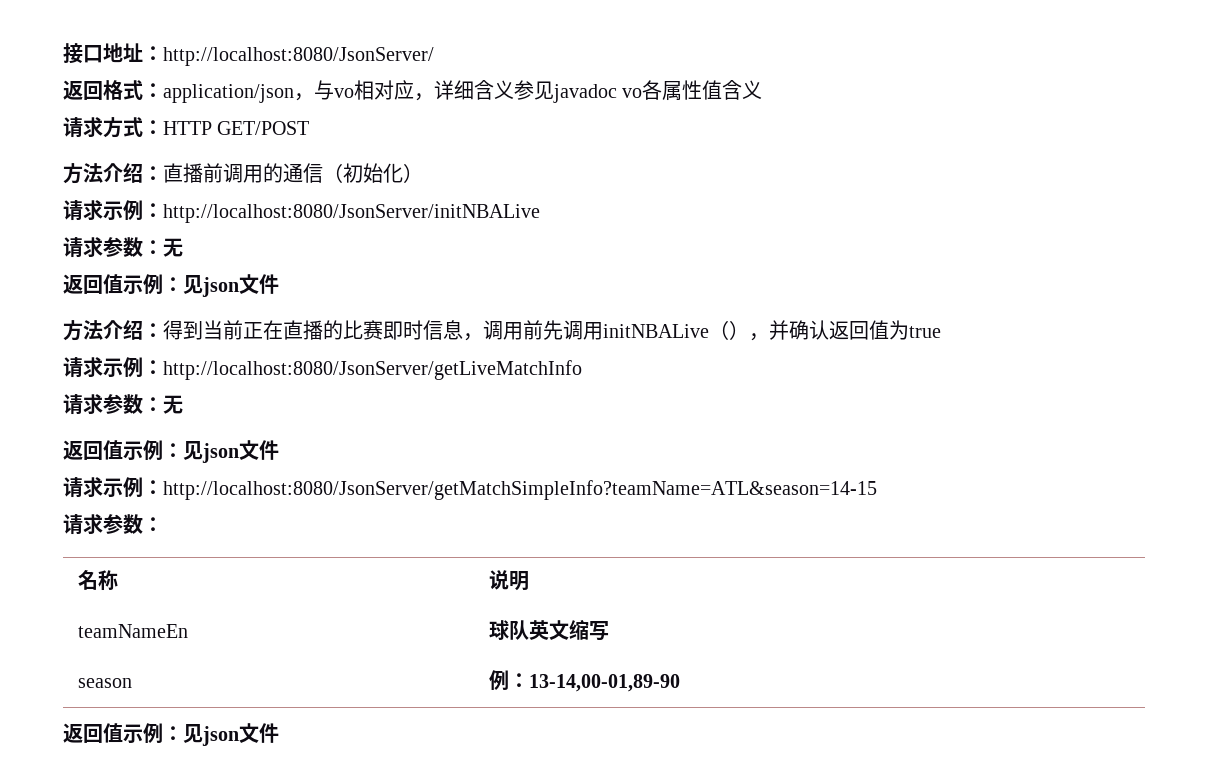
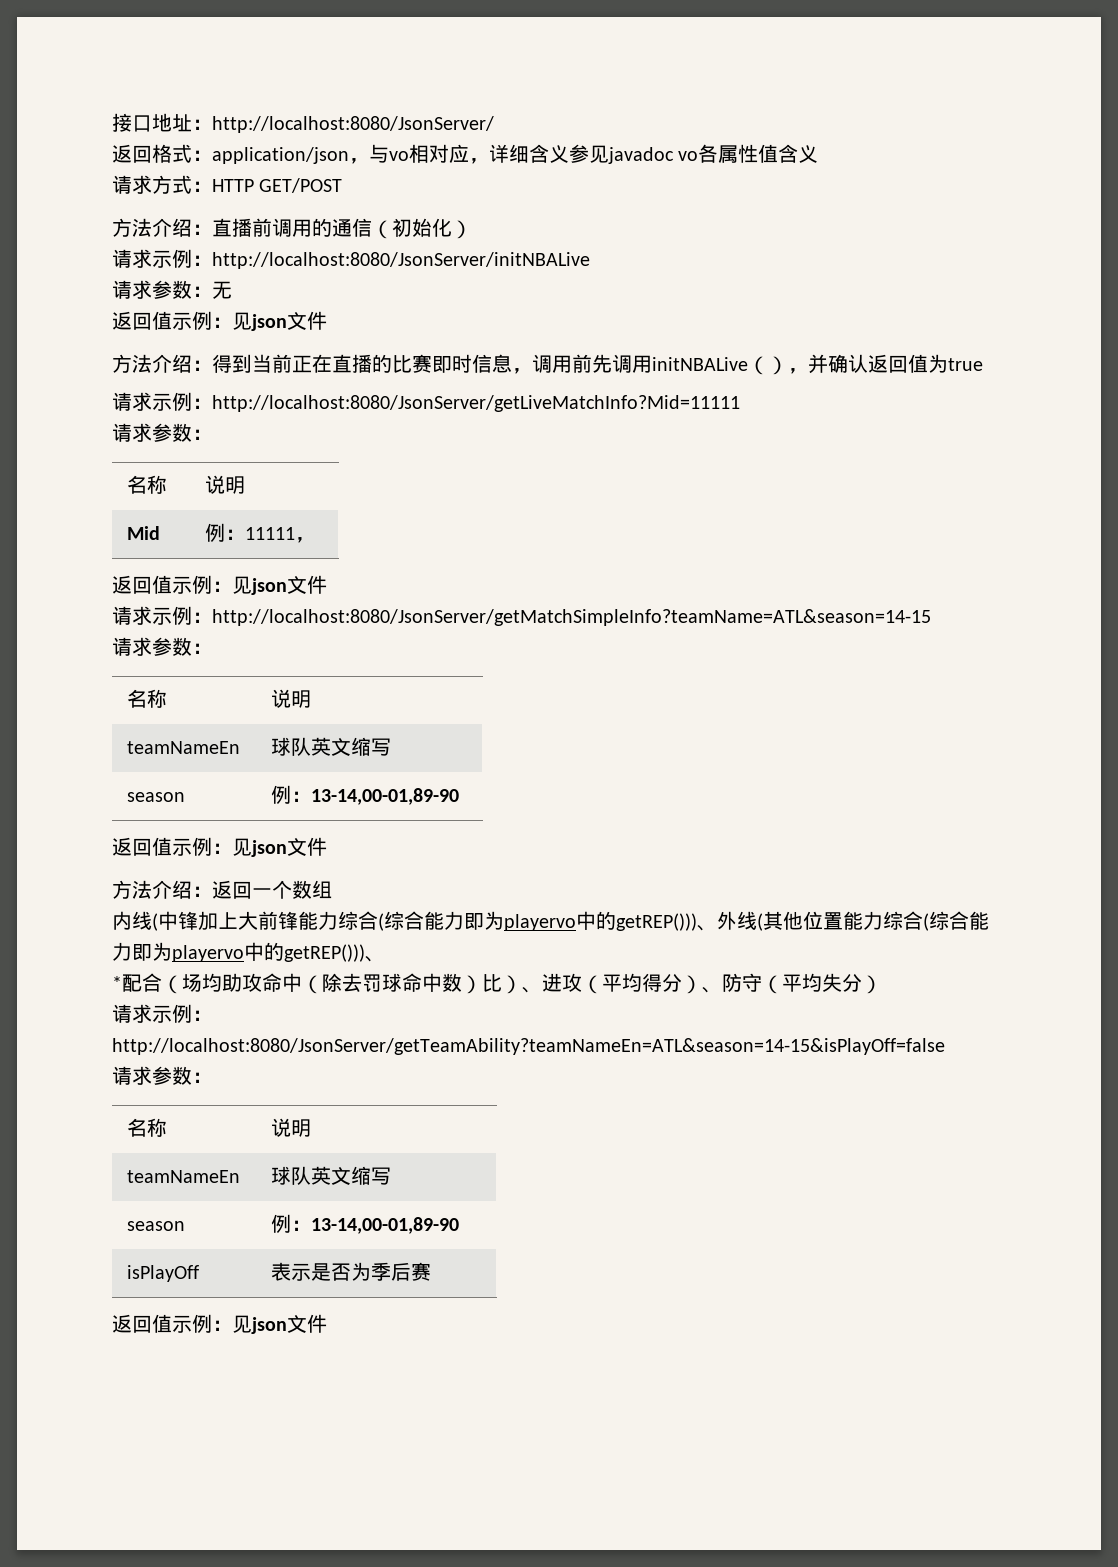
- 请求示例：http://localhost:8080/JsonServer/getLiveMatchInfo
- 请求参数：无
+ 请求示例：http://localhost:8080/JsonServer/getLiveMatchInfo?Mid=11111
+ 请求参数：
+ 名称 | 说明
+ Mid | 例：11111，
+ 方法介绍：返回一个数组
+ 内线(中锋加上大前锋能力综合(综合能力即为playervo中的getREP()))、外线(其他位置能力综合(综合能力即为playervo中的getREP()))、
+ *配合（场均助攻命中（除去罚球命中数）比）、进攻（平均得分）、防守（平均失分）
+ 请求示例：http://localhost:8080/JsonServer/getTeamAbility?teamNameEn=ATL&season=14-15&isPlayOff=false
+ 请求参数：
+ 名称 | 说明
+ teamNameEn | 球队英文缩写
+ season | 例：13-14,00-01,89-90
+ isPlayOff | 表示是否为季后赛
+ 返回值示例：见json文件

